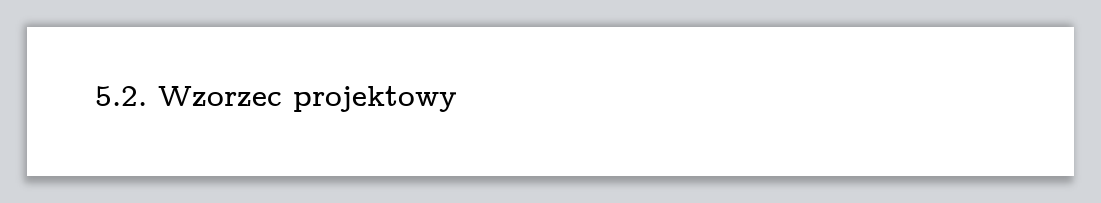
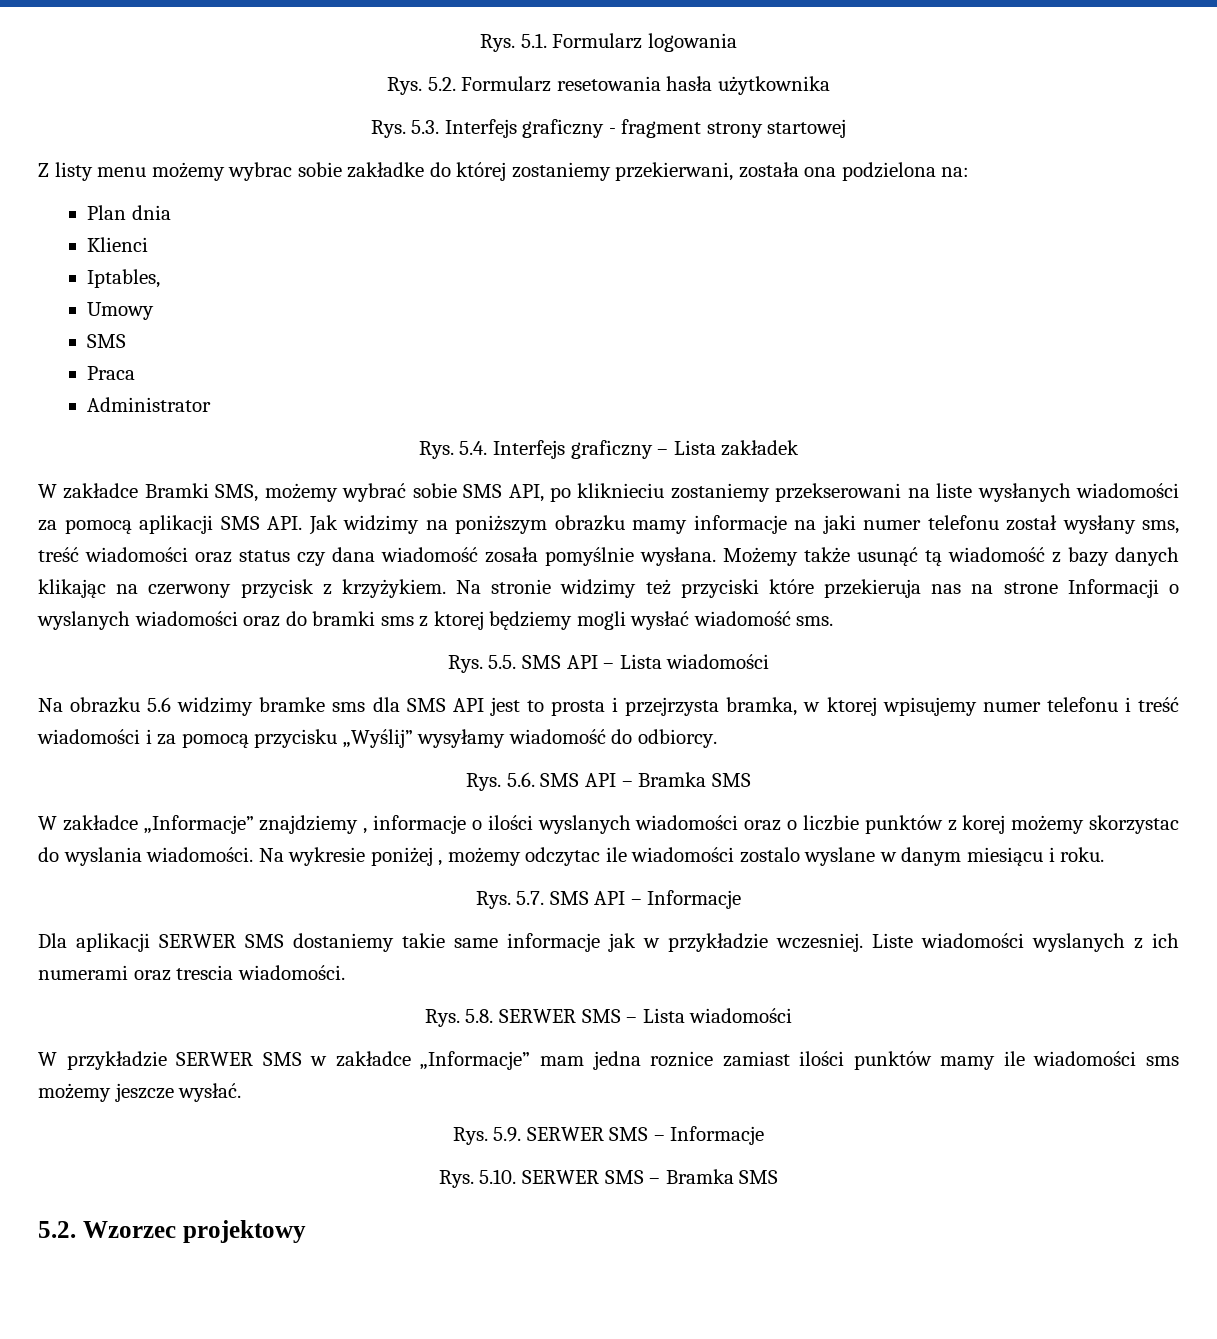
+ Rys. 5.1. Formularz logowania
+ Rys. 5.2. Formularz resetowania hasła użytkownika
+ Rys. 5.3. Interfejs graficzny - fragment strony startowej
+ Z listy menu możemy wybrac sobie zakładke do której zostaniemy przekierwani, została ona podzielona na:
+ Plan dnia
+ Klienci
+ Iptables,
+ Umowy
+ SMS
+ Praca
+ Administrator
+ Rys. 5.4. Interfejs graficzny – Lista zakładek
+ W zakładce Bramki SMS, możemy wybrać sobie SMS API, po kliknieciu zostaniemy przekserowani na liste wysłanych wiadomości za pomocą aplikacji SMS API. Jak widzimy na poniższym obrazku mamy informacje na jaki numer telefonu został wysłany sms, treść wiadomości oraz status czy dana wiadomość zosała pomyślnie wysłana. Możemy także usunąć tą wiadomość z bazy danych klikając na czerwony przycisk z krzyżykiem. Na stronie widzimy też przyciski które przekieruja nas na strone Informacji o wyslanych wiadomości oraz do bramki sms z ktorej będziemy mogli wysłać wiadomość sms.
+ Rys. 5.5. SMS API – Lista wiadomości
+ Na obrazku 5.6 widzimy bramke sms dla SMS API jest to prosta i przejrzysta bramka, w ktorej wpisujemy numer telefonu i treść wiadomości i za pomocą przycisku „Wyślij” wysyłamy wiadomość do odbiorcy.
+ Rys. 5.6. SMS API – Bramka SMS
+ W zakładce „Informacje” znajdziemy , informacje o ilości wyslanych wiadomości oraz o liczbie punktów z korej możemy skorzystac do wyslania wiadomości. Na wykresie poniżej , możemy odczytac ile wiadomości zostalo wyslane w danym miesiącu i roku.
+ Rys. 5.7. SMS API – Informacje
+ Dla aplikacji SERWER SMS dostaniemy takie same informacje jak w przykładzie wczesniej. Liste wiadomości wyslanych z ich numerami oraz trescia wiadomości.
+ Rys. 5.8. SERWER SMS – Lista wiadomości
+ W przykładzie SERWER SMS w zakładce „Informacje” mam jedna roznice zamiast ilości punktów mamy ile wiadomości sms możemy jeszcze wysłać.
+ Rys. 5.9. SERWER SMS – Informacje
+ Rys. 5.10. SERWER SMS – Bramka SMS

